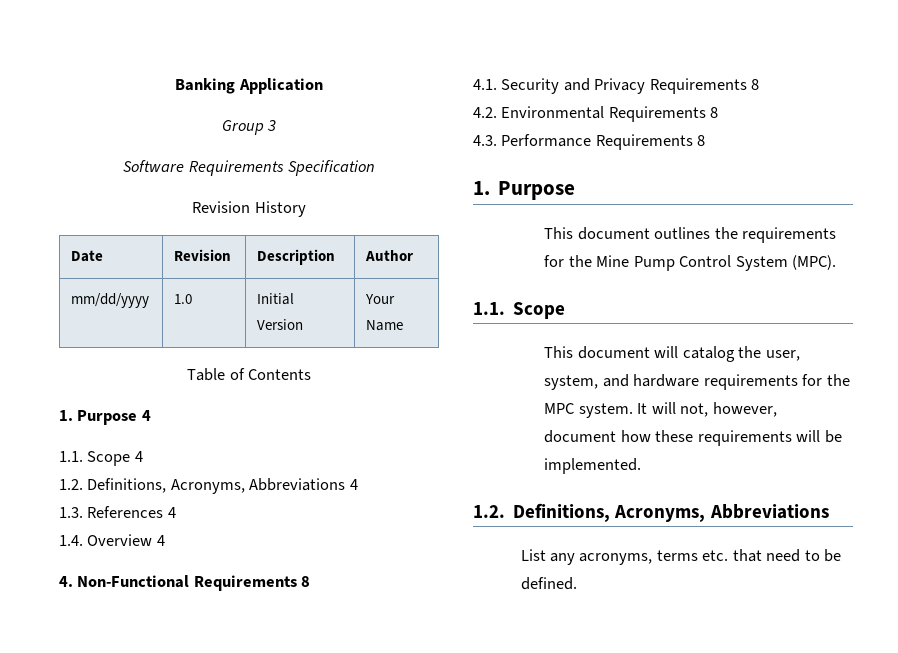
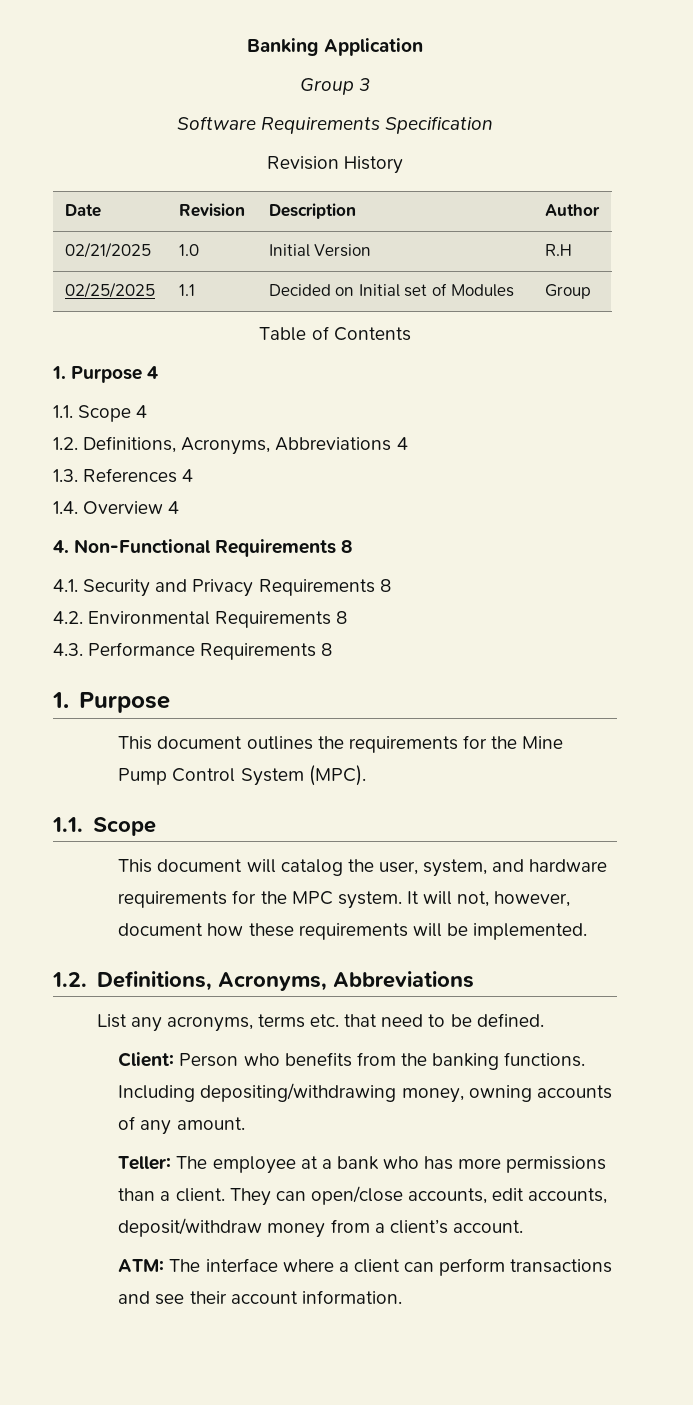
- mm/dd/yyyy | 1.0 | Initial Version | Your Name
+ 02/21/2025 | 1.0 | Initial Version | R.H
+ 02/25/2025 | 1.1 | Decided on Initial set of Modules | Group
+ Client: Person who benefits from the banking functions. Including depositing/withdrawing money, owning accounts of any amount.
+ Teller: The employee at a bank who has more permissions than a client. They can open/close accounts, edit accounts, deposit/withdraw money from a client’s account.
+ ATM: The interface where a client can perform transactions and see their account information.

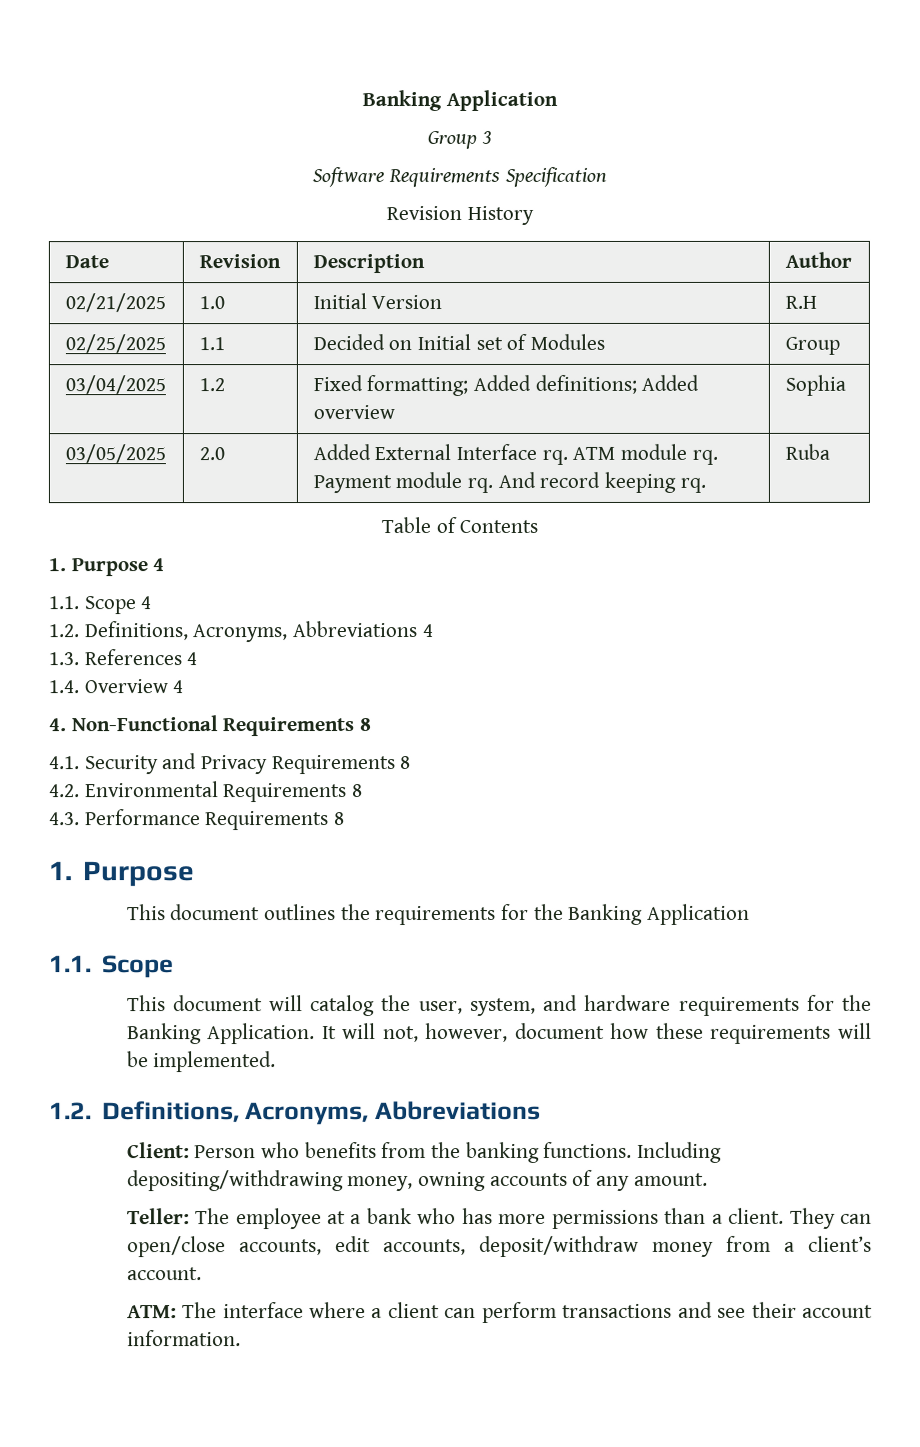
+ 03/04/2025 | 1.2 | Fixed formatting; Added definitions; Added overview | Sophia
+ 03/05/2025 | 2.0 | Added External Interface rq. ATM module rq. Payment module rq. And record keeping rq. | Ruba
- This document outlines the requirements for the Mine Pump Control System (MPC).
+ This document outlines the requirements for the Banking Application
- This document will catalog the user, system, and hardware requirements for the MPC system.
+ This document will catalog the user, system, and hardware requirements for the Banking Application.
- List any acronyms, terms etc. that need to be defined.

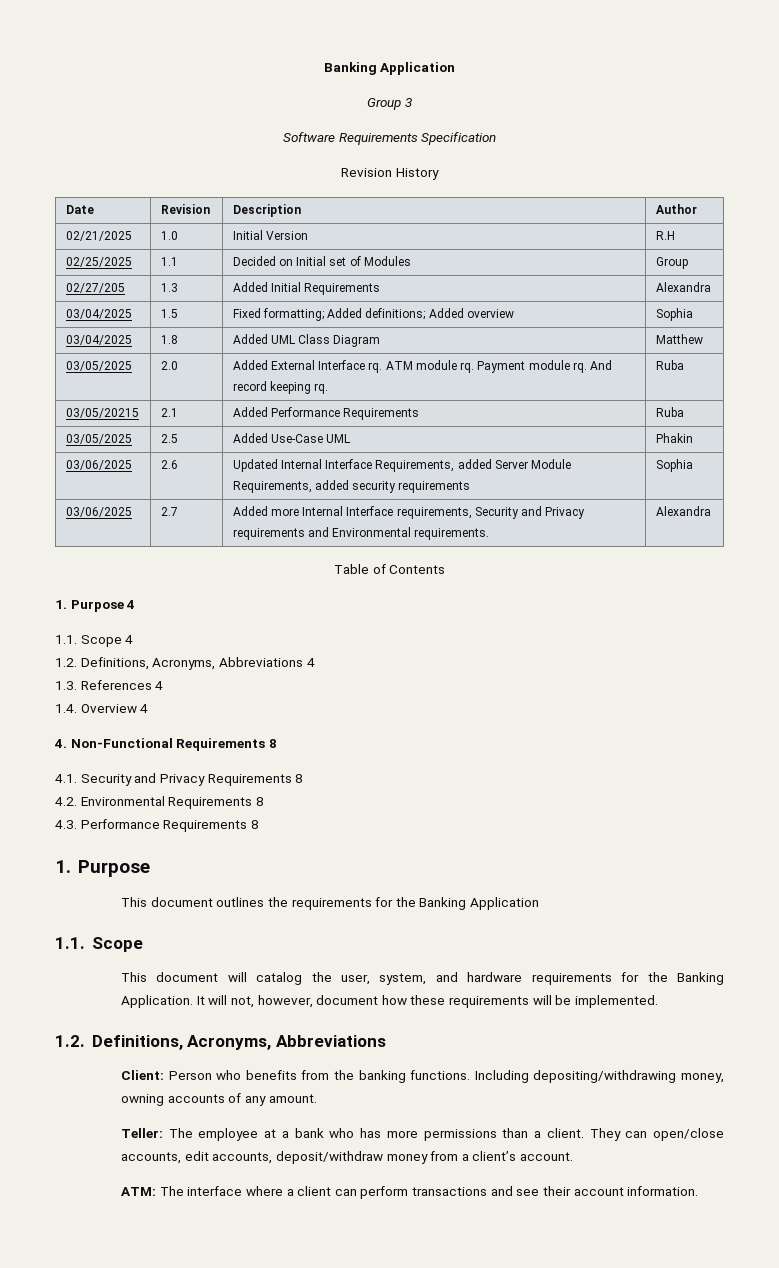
- 03/04/2025 | 1.2 | Fixed formatting; Added definitions; Added overview | Sophia
+ 02/27/205 | 1.3 | Added Initial Requirements | Alexandra
+ 03/04/2025 | 1.5 | Fixed formatting; Added definitions; Added overview | Sophia
+ 03/04/2025 | 1.8 | Added UML Class Diagram | Matthew
+ 03/05/20215 | 2.1 | Added Performance Requirements | Ruba
+ 03/05/2025 | 2.5 | Added Use-Case UML | Phakin
+ 03/06/2025 | 2.6 | Updated Internal Interface Requirements, added Server Module Requirements, added security requirements | Sophia
+ 03/06/2025 | 2.7 | Added more Internal Interface requirements, Security and Privacy requirements and Environmental requirements. | Alexandra

